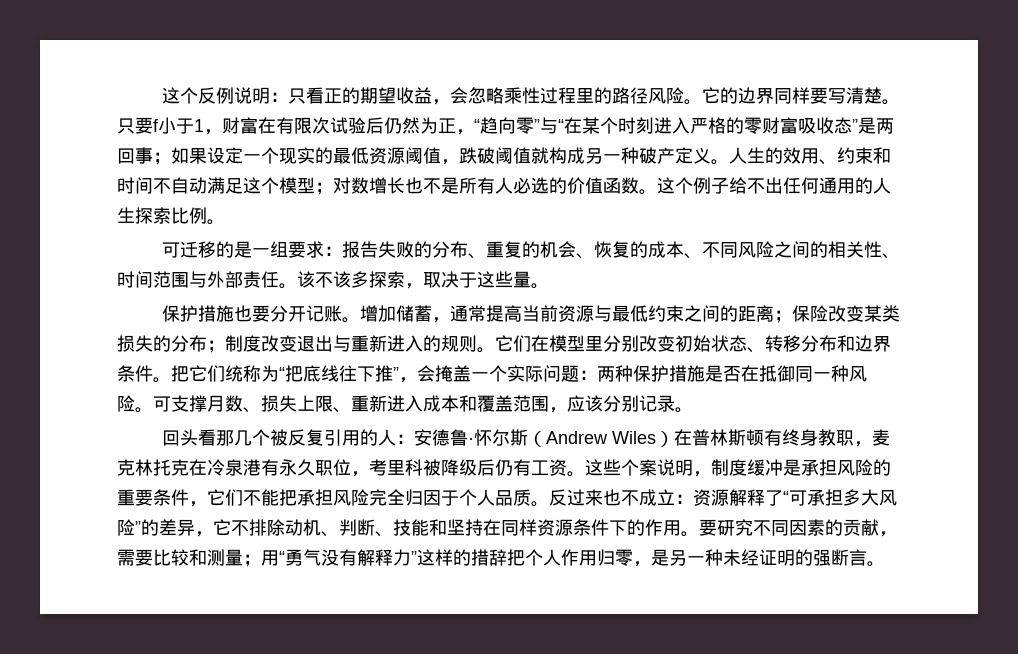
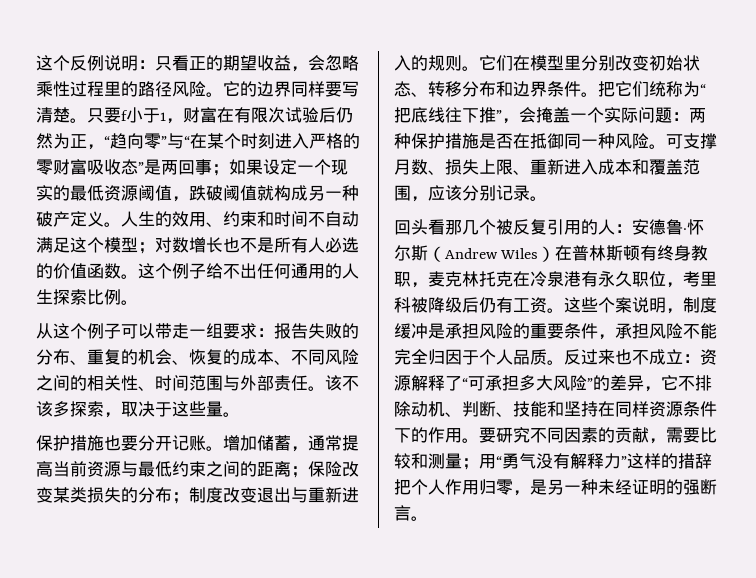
- 可迁移的是一组要求：报告失败的分布、重复的机会、恢复的成本、不同风险之间的相关性、时间范围与外部责任。
+ 从这个例子可以带走一组要求：报告失败的分布、重复的机会、恢复的成本、不同风险之间的相关性、时间范围与外部责任。
- 这些个案说明，制度缓冲是承担风险的重要条件，它们不能把承担风险完全归因于个人品质。
+ 这些个案说明，制度缓冲是承担风险的重要条件，承担风险不能完全归因于个人品质。

